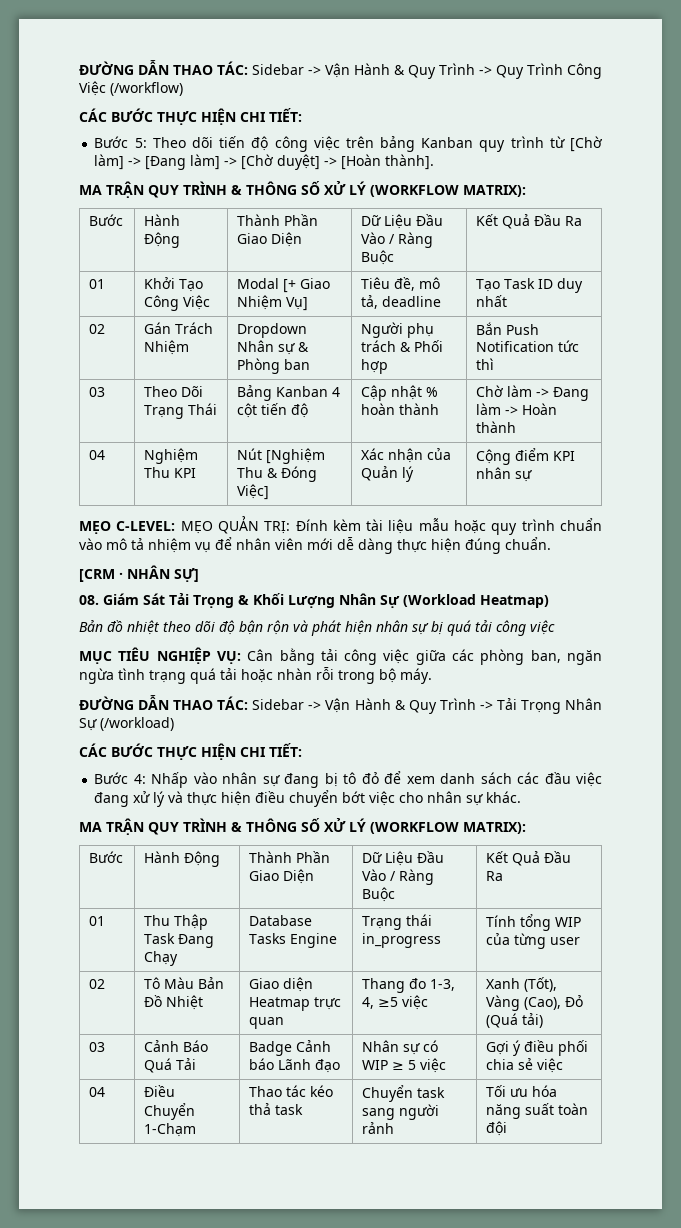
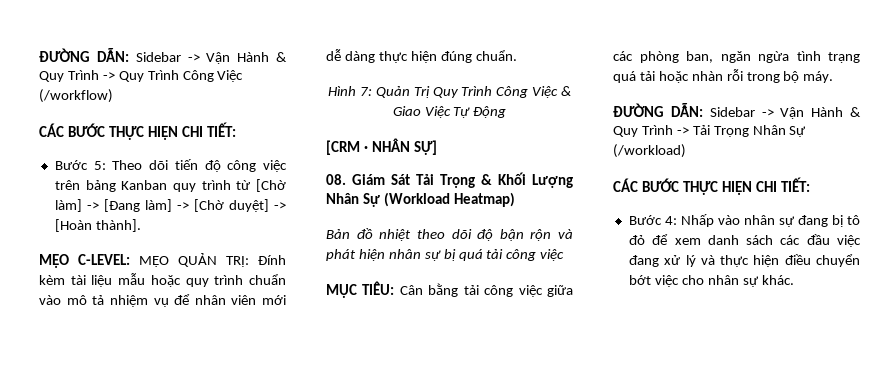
- ĐƯỜNG DẪN THAO TÁC: Sidebar -> Vận Hành & Quy Trình -> Quy Trình Công Việc (/workflow)
+ ĐƯỜNG DẪN: Sidebar -> Vận Hành & Quy Trình -> Quy Trình Công Việc (/workflow)
  Bước 5: Theo dõi tiến độ công việc trên bảng Kanban quy trình từ [Chờ làm] -> [Đang làm] -> [Chờ duyệt] -> [Hoàn thành].
- MA TRẬN QUY TRÌNH & THÔNG SỐ XỬ LÝ (WORKFLOW MATRIX):
- Bước | Hành Động | Thành Phần Giao Diện | Dữ Liệu Đầu Vào / Ràng Buộc | Kết Quả Đầu Ra
- 01 | Khởi Tạo Công Việc | Modal [+ Giao Nhiệm Vụ] | Tiêu đề, mô tả, deadline | Tạo Task ID duy nhất
- 02 | Gán Trách Nhiệm | Dropdown Nhân sự & Phòng ban | Người phụ trách & Phối hợp | Bắn Push Notification tức thì
- 03 | Theo Dõi Trạng Thái | Bảng Kanban 4 cột tiến độ | Cập nhật % hoàn thành | Chờ làm -> Đang làm -> Hoàn thành
- 04 | Nghiệm Thu KPI | Nút [Nghiệm Thu & Đóng Việc] | Xác nhận của Quản lý | Cộng điểm KPI nhân sự
+ Hình 7: Quản Trị Quy Trình Công Việc & Giao Việc Tự Động
- MỤC TIÊU NGHIỆP VỤ: Cân bằng tải công việc giữa các phòng ban, ngăn ngừa tình trạng quá tải hoặc nhàn rỗi trong bộ máy.
+ MỤC TIÊU: Cân bằng tải công việc giữa các phòng ban, ngăn ngừa tình trạng quá tải hoặc nhàn rỗi trong bộ máy.
- ĐƯỜNG DẪN THAO TÁC: Sidebar -> Vận Hành & Quy Trình -> Tải Trọng Nhân Sự (/workload)
+ ĐƯỜNG DẪN: Sidebar -> Vận Hành & Quy Trình -> Tải Trọng Nhân Sự (/workload)
  Bước 4: Nhấp vào nhân sự đang bị tô đỏ để xem danh sách các đầu việc đang xử lý và thực hiện điều chuyển bớt việc cho nhân sự khác.
- MA TRẬN QUY TRÌNH & THÔNG SỐ XỬ LÝ (WORKFLOW MATRIX):
- Bước | Hành Động | Thành Phần Giao Diện | Dữ Liệu Đầu Vào / Ràng Buộc | Kết Quả Đầu Ra
- 01 | Thu Thập Task Đang Chạy | Database Tasks Engine | Trạng thái in_progress | Tính tổng WIP của từng user
- 02 | Tô Màu Bản Đồ Nhiệt | Giao diện Heatmap trực quan | Thang đo 1-3, 4, ≥5 việc | Xanh (Tốt), Vàng (Cao), Đỏ (Quá tải)
- 03 | Cảnh Báo Quá Tải | Badge Cảnh báo Lãnh đạo | Nhân sự có WIP ≥ 5 việc | Gợi ý điều phối chia sẻ việc
- 04 | Điều Chuyển 1-Chạm | Thao tác kéo thả task | Chuyển task sang người rảnh | Tối ưu hóa năng suất toàn đội

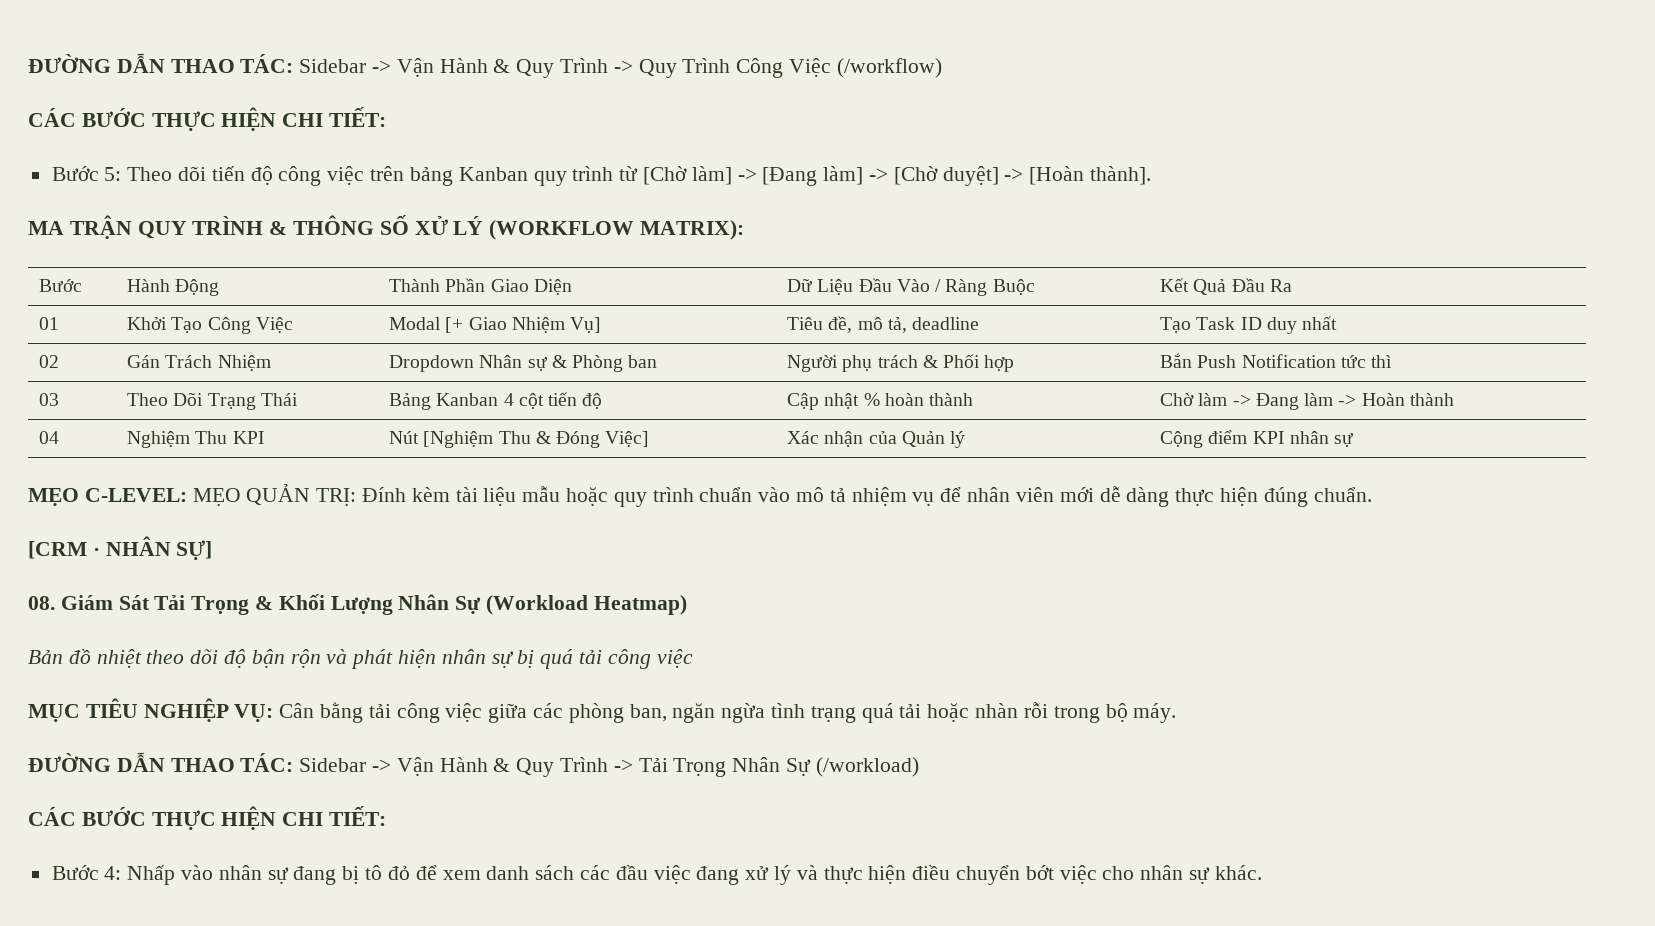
- ĐƯỜNG DẪN: Sidebar -> Vận Hành & Quy Trình -> Quy Trình Công Việc (/workflow)
+ ĐƯỜNG DẪN THAO TÁC: Sidebar -> Vận Hành & Quy Trình -> Quy Trình Công Việc (/workflow)
+ MA TRẬN QUY TRÌNH & THÔNG SỐ XỬ LÝ (WORKFLOW MATRIX):
+ Bước | Hành Động | Thành Phần Giao Diện | Dữ Liệu Đầu Vào / Ràng Buộc | Kết Quả Đầu Ra
+ 01 | Khởi Tạo Công Việc | Modal [+ Giao Nhiệm Vụ] | Tiêu đề, mô tả, deadline | Tạo Task ID duy nhất
+ 02 | Gán Trách Nhiệm | Dropdown Nhân sự & Phòng ban | Người phụ trách & Phối hợp | Bắn Push Notification tức thì
+ 03 | Theo Dõi Trạng Thái | Bảng Kanban 4 cột tiến độ | Cập nhật % hoàn thành | Chờ làm -> Đang làm -> Hoàn thành
+ 04 | Nghiệm Thu KPI | Nút [Nghiệm Thu & Đóng Việc] | Xác nhận của Quản lý | Cộng điểm KPI nhân sự
- Hình 7: Quản Trị Quy Trình Công Việc & Giao Việc Tự Động
- MỤC TIÊU: Cân bằng tải công việc giữa các phòng ban, ngăn ngừa tình trạng quá tải hoặc nhàn rỗi trong bộ máy.
+ MỤC TIÊU NGHIỆP VỤ: Cân bằng tải công việc giữa các phòng ban, ngăn ngừa tình trạng quá tải hoặc nhàn rỗi trong bộ máy.
- ĐƯỜNG DẪN: Sidebar -> Vận Hành & Quy Trình -> Tải Trọng Nhân Sự (/workload)
+ ĐƯỜNG DẪN THAO TÁC: Sidebar -> Vận Hành & Quy Trình -> Tải Trọng Nhân Sự (/workload)

